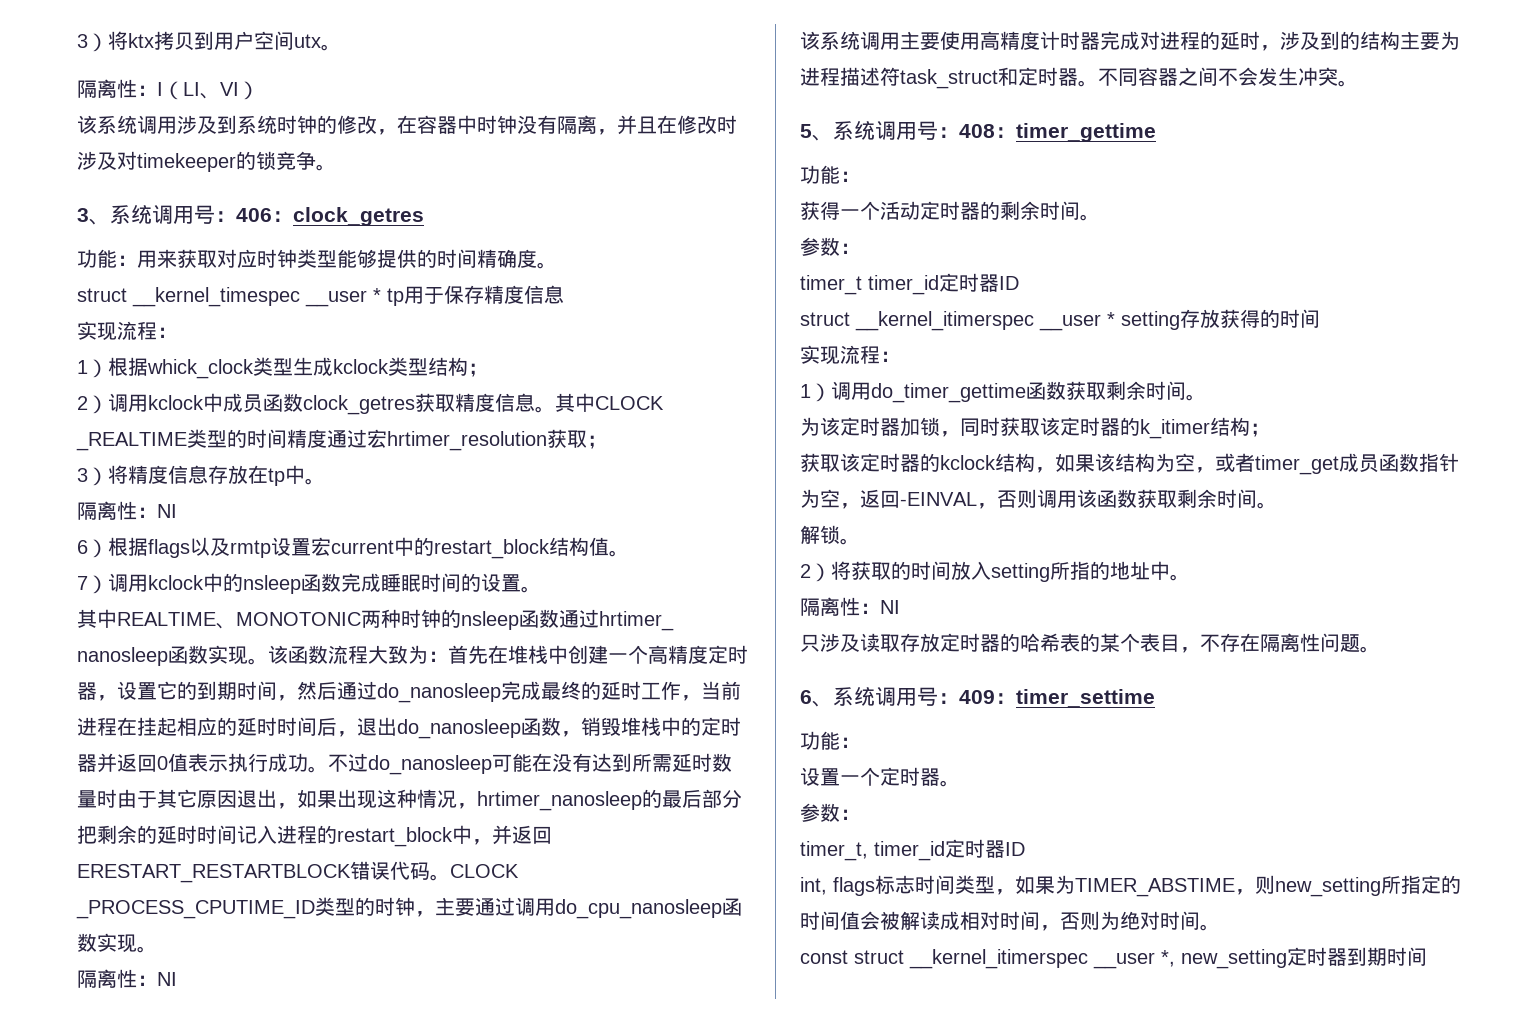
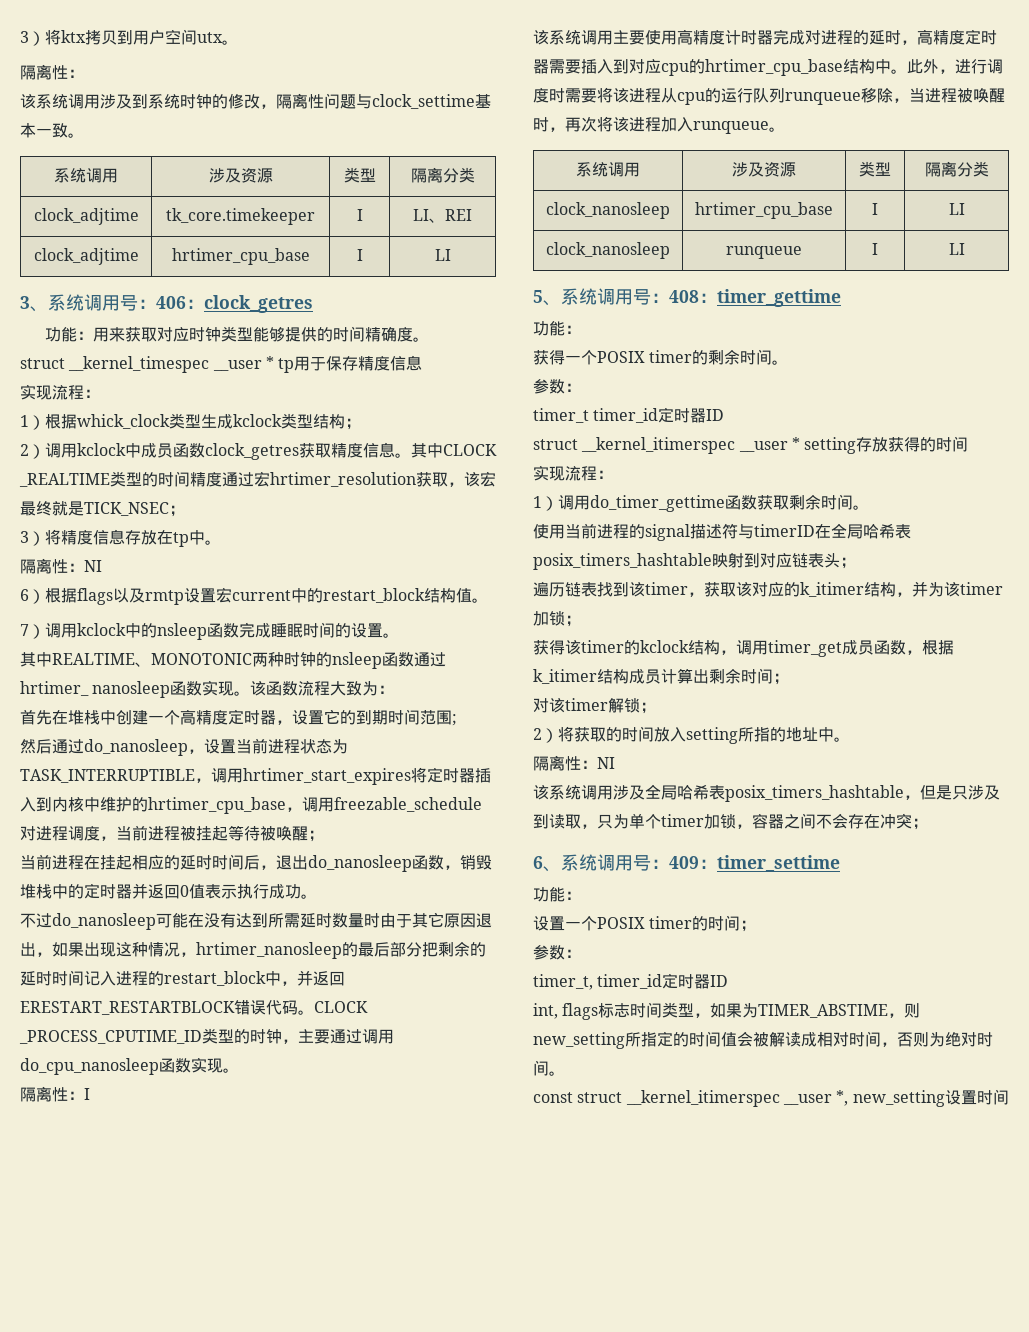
  3）将ktx拷贝到用户空间utx。
- 隔离性：I（LI、VI）
+ 隔离性：
- 该系统调用涉及到系统时钟的修改，在容器中时钟没有隔离，并且在修改时涉及对timekeeper的锁竞争。
+ 该系统调用涉及到系统时钟的修改，隔离性问题与clock_settime基本一致。
+ 系统调用 | 涉及资源 | 类型 | 隔离分类
+ clock_adjtime | tk_core.timekeeper | I | LI、REI
+ clock_adjtime | hrtimer_cpu_base | I | LI
- 其中CLOCK _REALTIME类型的时间精度通过宏hrtimer_resolution获取；
+ 其中CLOCK _REALTIME类型的时间精度通过宏hrtimer_resolution获取，该宏最终就是TICK_NSEC；
- 该函数流程大致为：首先在堆栈中创建一个高精度定时器，设置它的到期时间，然后通过do_nanosleep完成最终的延时工作，当前进程在挂起相应的延时时间后，退出do_nanosleep函数，销毁堆栈中的定时器并返回0值表示执行成功。不过do_nanosleep可能在没有达到所需延时数量时由于其它原因退出，如果出现这种情况，hrtimer_nanosleep的最后部分把剩余的延时时间记入进程的restart_block中，并返回ERESTART_RESTARTBLOCK错误代码。
+ 该函数流程大致为：
+ 首先在堆栈中创建一个高精度定时器，设置它的到期时间范围;
+ 然后通过do_nanosleep，设置当前进程状态为TASK_INTERRUPTIBLE，调用hrtimer_start_expires将定时器插入到内核中维护的hrtimer_cpu_base，调用freezable_schedule对进程调度，当前进程被挂起等待被唤醒；
+ 当前进程在挂起相应的延时时间后，退出do_nanosleep函数，销毁堆栈中的定时器并返回0值表示执行成功。
+ 不过do_nanosleep可能在没有达到所需延时数量时由于其它原因退出，如果出现这种情况，hrtimer_nanosleep的最后部分把剩余的延时时间记入进程的restart_block中，并返回ERESTART_RESTARTBLOCK错误代码。
  CLOCK _PROCESS_CPUTIME_ID类型的时钟，主要通过调用do_cpu_nanosleep函数实现。
- 隔离性：NI
+ 隔离性：I
- 该系统调用主要使用高精度计时器完成对进程的延时，涉及到的结构主要为进程描述符task_struct和定时器。不同容器之间不会发生冲突。
+ 该系统调用主要使用高精度计时器完成对进程的延时，高精度定时器需要插入到对应cpu的hrtimer_cpu_base结构中。此外，进行调度时需要将该进程从cpu的运行队列runqueue移除，当进程被唤醒时，再次将该进程加入runqueue。
+ 系统调用 | 涉及资源 | 类型 | 隔离分类
+ clock_nanosleep | hrtimer_cpu_base | I | LI
+ clock_nanosleep | runqueue | I | LI
- 获得一个活动定时器的剩余时间。
+ 获得一个POSIX timer的剩余时间。
- 为该定时器加锁，同时获取该定时器的k_itimer结构；
+ 使用当前进程的signal描述符与timerID在全局哈希表posix_timers_hashtable映射到对应链表头；
+ 遍历链表找到该timer，获取该对应的k_itimer结构，并为该timer加锁；
- 获取该定时器的kclock结构，如果该结构为空，或者timer_get成员函数指针为空，返回-EINVAL，否则调用该函数获取剩余时间。
- 解锁。
+ 获得该timer的kclock结构，调用timer_get成员函数，根据k_itimer结构成员计算出剩余时间；
+ 对该timer解锁；
- 只涉及读取存放定时器的哈希表的某个表目，不存在隔离性问题。
+ 该系统调用涉及全局哈希表posix_timers_hashtable，但是只涉及到读取，只为单个timer加锁，容器之间不会存在冲突；
- 设置一个定时器。
+ 设置一个POSIX timer的时间；
- const struct __kernel_itimerspec __user *, new_setting定时器到期时间
+ const struct __kernel_itimerspec __user *, new_setting设置时间

